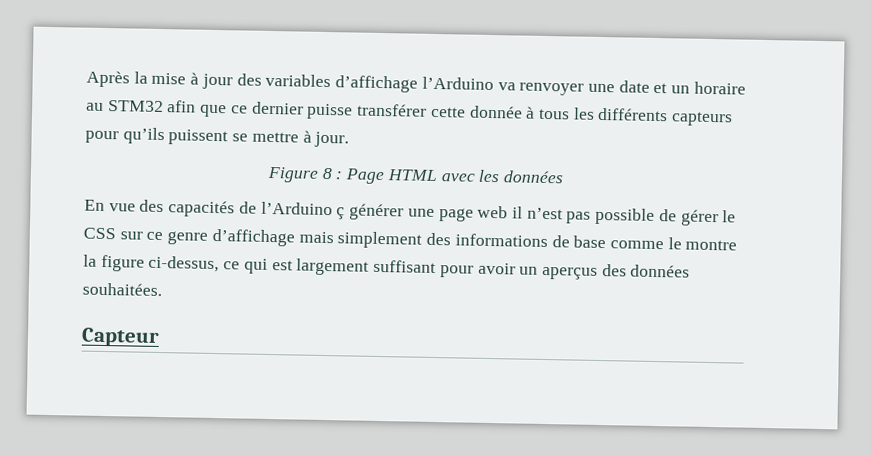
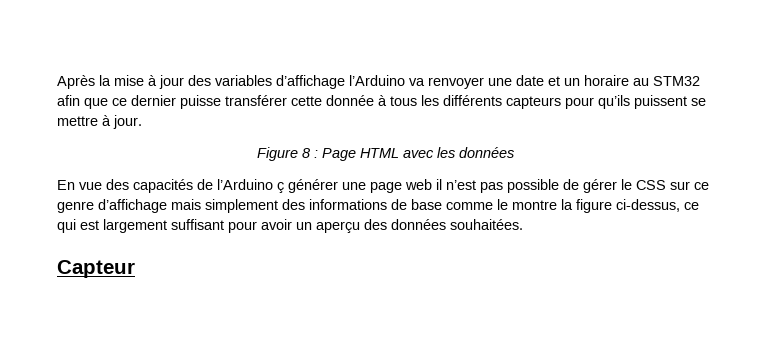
- En vue des capacités de l’Arduino ç générer une page web il n’est pas possible de gérer le CSS sur ce genre d’affichage mais simplement des informations de base comme le montre la figure ci-dessus, ce qui est largement suffisant pour avoir un aperçus des données souhaitées.
+ En vue des capacités de l’Arduino ç générer une page web il n’est pas possible de gérer le CSS sur ce genre d’affichage mais simplement des informations de base comme le montre la figure ci-dessus, ce qui est largement suffisant pour avoir un aperçu des données souhaitées.

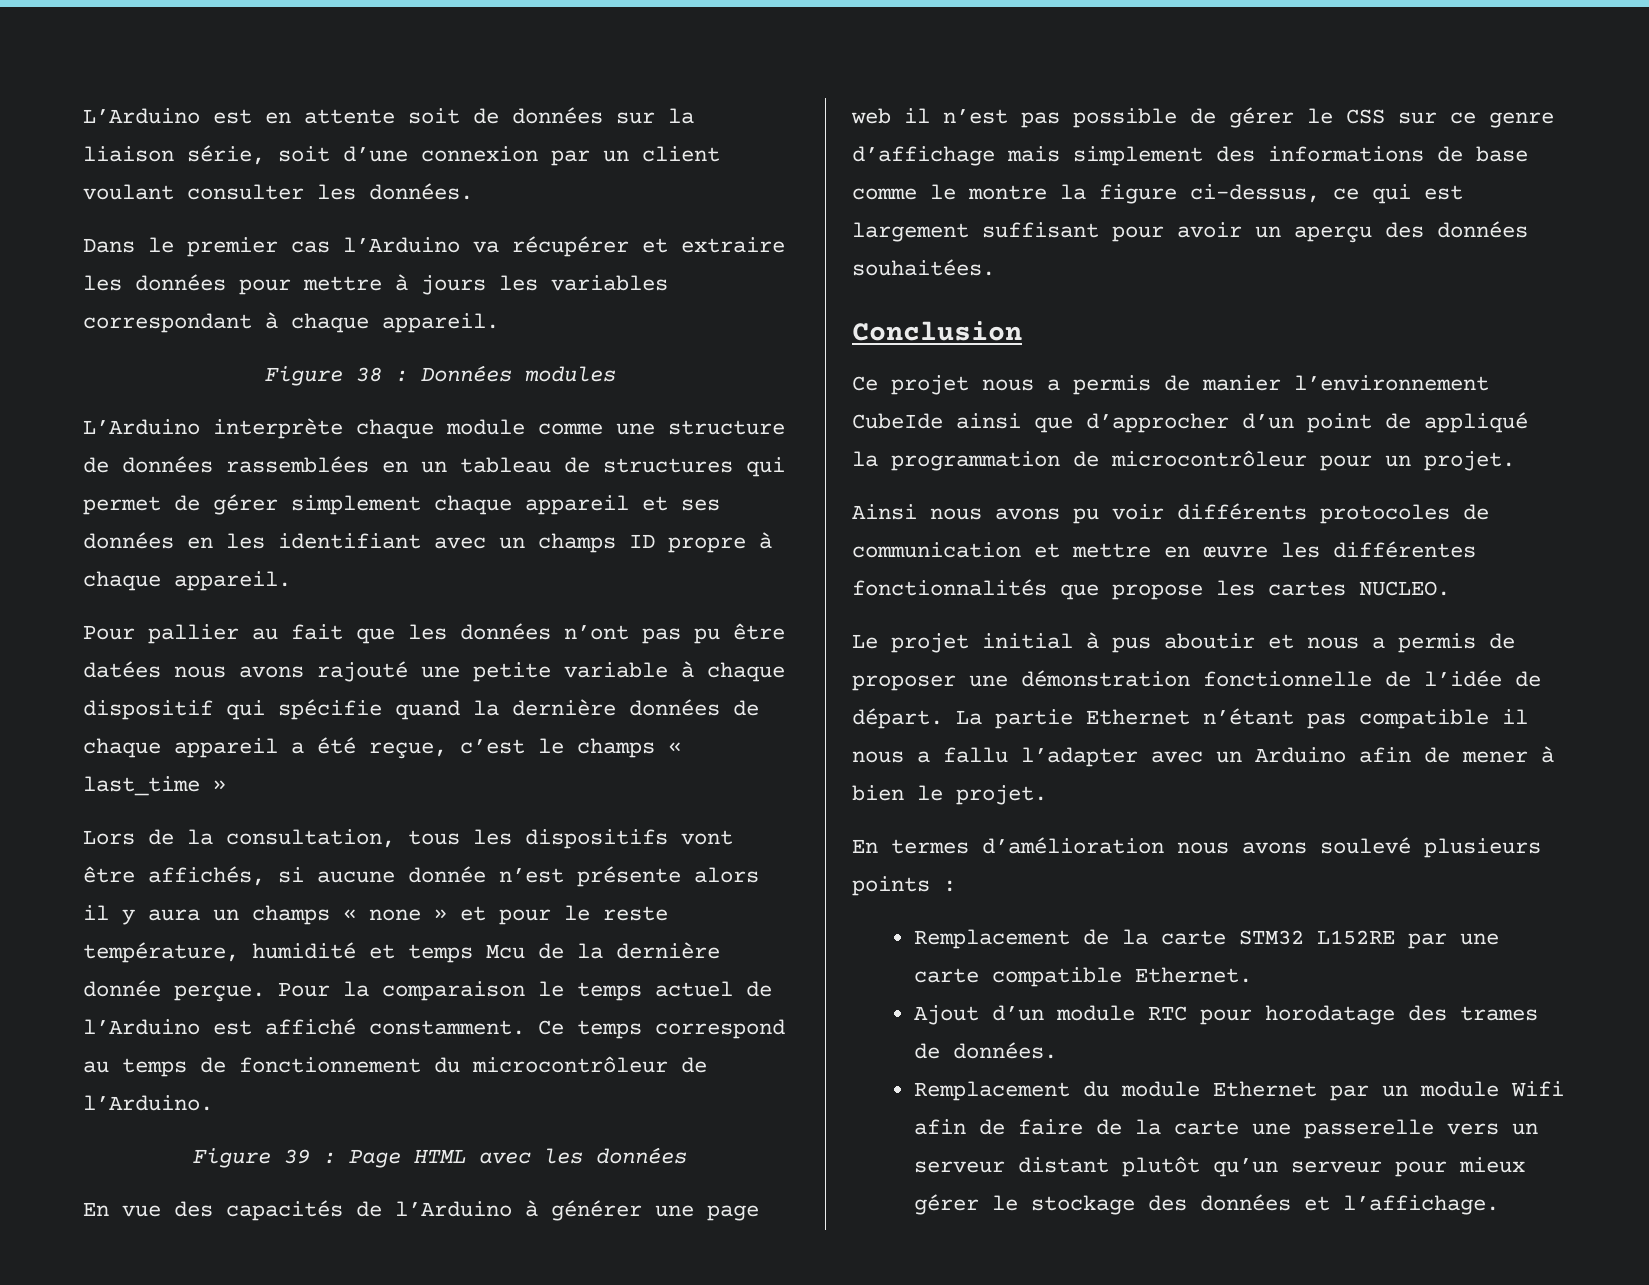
- Après la mise à jour des variables d’affichage l’Arduino va renvoyer une date et un horaire au STM32 afin que ce dernier puisse transférer cette donnée à tous les différents capteurs pour qu’ils puissent se mettre à jour.
- Figure 8 : Page HTML avec les données
+ L’Arduino est en attente soit de données sur la liaison série, soit d’une connexion par un client voulant consulter les données.
+ Dans le premier cas l’Arduino va récupérer et extraire les données pour mettre à jours les variables correspondant à chaque appareil.
+ Figure 38 : Données modules
+ L’Arduino interprète chaque module comme une structure de données rassemblées en un tableau de structures qui permet de gérer simplement chaque appareil et ses données en les identifiant avec un champs ID propre à chaque appareil.
+ Pour pallier au fait que les données n’ont pas pu être datées nous avons rajouté une petite variable à chaque dispositif qui spécifie quand la dernière données de chaque appareil a été reçue, c’est le champs « last_time »
+ Lors de la consultation, tous les dispositifs vont être affichés, si aucune donnée n’est présente alors il y aura un champs « none » et pour le reste température, humidité et temps Mcu de la dernière donnée perçue. Pour la comparaison le temps actuel de l’Arduino est affiché constamment. Ce temps correspond au temps de fonctionnement du microcontrôleur de l’Arduino.
+ Figure 39 : Page HTML avec les données
- En vue des capacités de l’Arduino ç générer une page web il n’est pas possible de gérer le CSS sur ce genre d’affichage mais simplement des informations de base comme le montre la figure ci-dessus, ce qui est largement suffisant pour avoir un aperçu des données souhaitées.
+ En vue des capacités de l’Arduino à générer une page web il n’est pas possible de gérer le CSS sur ce genre d’affichage mais simplement des informations de base comme le montre la figure ci-dessus, ce qui est largement suffisant pour avoir un aperçu des données souhaitées.
- Capteur
+ Conclusion
+ Ce projet nous a permis de manier l’environnement CubeIde ainsi que d’approcher d’un point de appliqué la programmation de microcontrôleur pour un projet.
+ Ainsi nous avons pu voir différents protocoles de communication et mettre en œuvre les différentes fonctionnalités que propose les cartes NUCLEO.
+ Le projet initial à pus aboutir et nous a permis de proposer une démonstration fonctionnelle de l’idée de départ. La partie Ethernet n’étant pas compatible il nous a fallu l’adapter avec un Arduino afin de mener à bien le projet.
+ En termes d’amélioration nous avons soulevé plusieurs points :
+ Remplacement de la carte STM32 L152RE par une carte compatible Ethernet.
+ Ajout d’un module RTC pour horodatage des trames de données.
+ Remplacement du module Ethernet par un module Wifi afin de faire de la carte une passerelle vers un serveur distant plutôt qu’un serveur pour mieux gérer le stockage des données et l’affichage.

